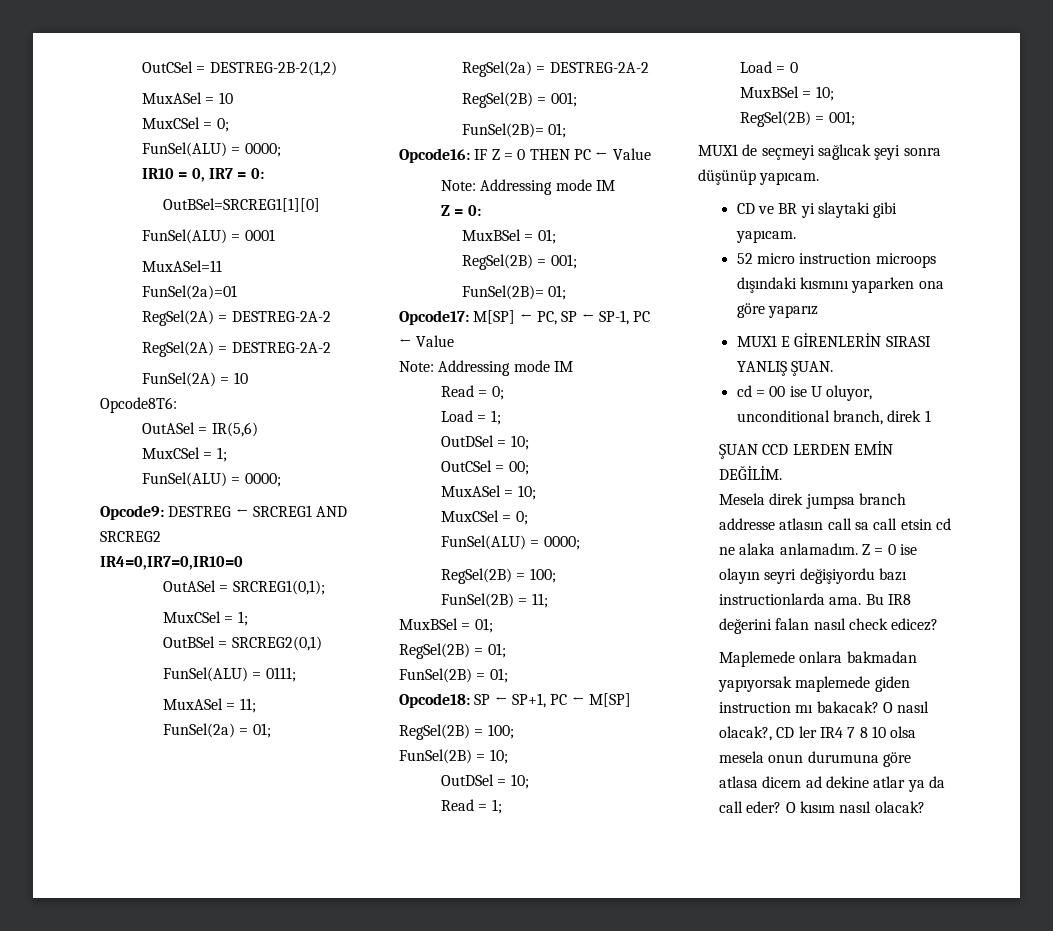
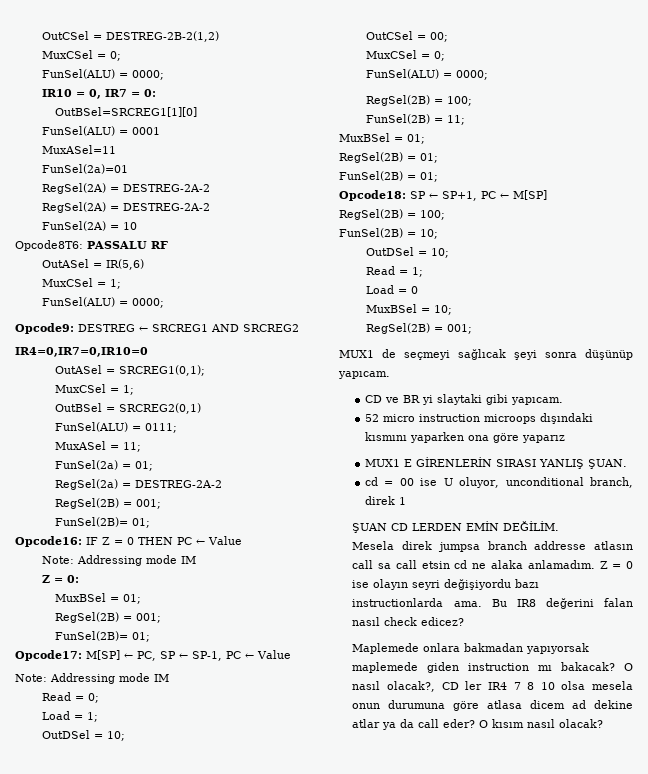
- MuxASel = 10
- Opcode8T6:
+ Opcode8T6: PASSALU RF
- MuxASel = 10;
- ŞUAN CCD LERDEN EMİN DEĞİLİM.
+ ŞUAN CD LERDEN EMİN DEĞİLİM.

